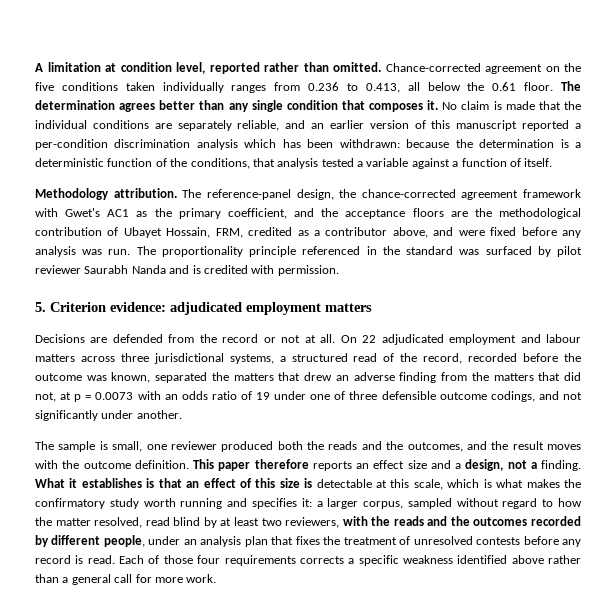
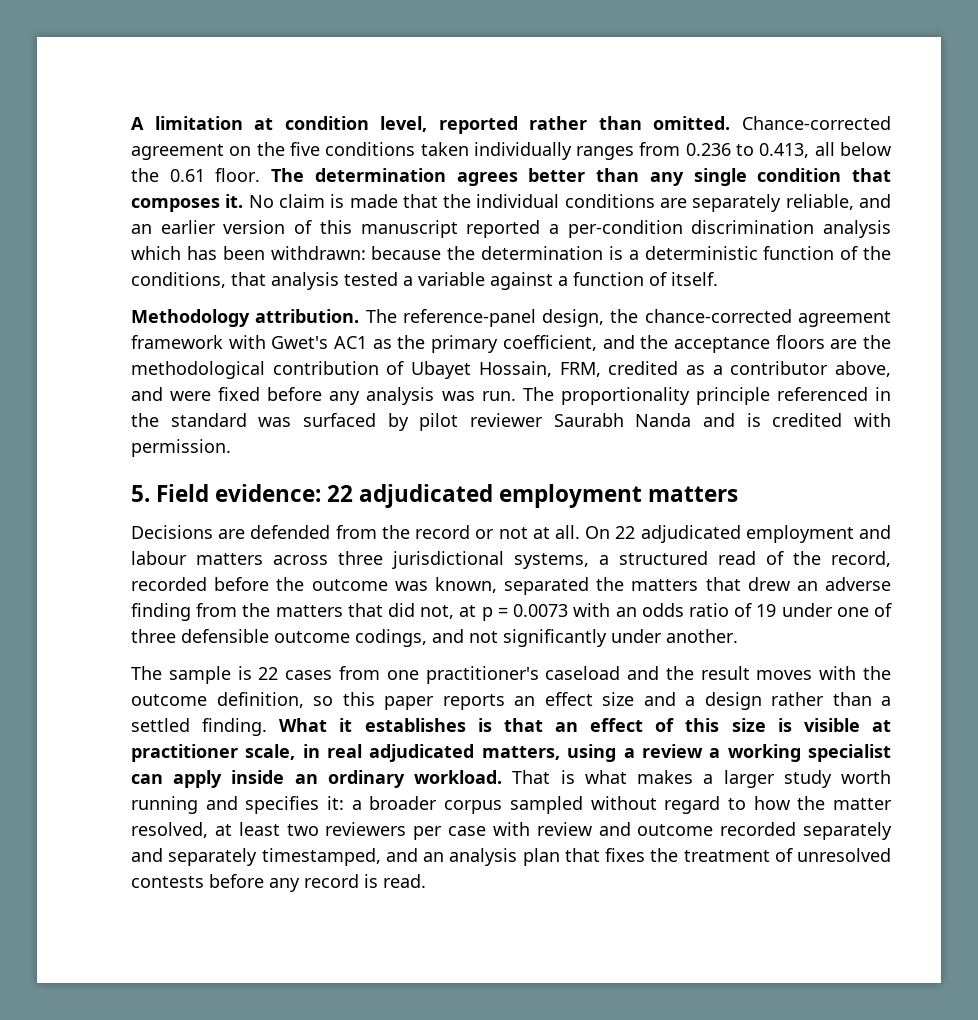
- 5. Criterion evidence: adjudicated employment matters
+ 5. Field evidence: 22 adjudicated employment matters
- The sample is small, one reviewer produced both the reads and the outcomes, and the result moves with the outcome definition. This paper therefore reports an effect size and a design, not a finding.
+ The sample is 22 cases from one practitioner's caseload and the result moves with the outcome definition, so this paper reports an effect size and a design rather than a settled finding.
- What it establishes is that an effect of this size is detectable at this scale, which is what makes the confirmatory study worth running and specifies it: a larger corpus, sampled without regard to how the matter resolved, read blind by at least two reviewers, with the reads and the outcomes recorded by different people, under an analysis plan that fixes the treatment of unresolved contests before any record is read. Each of those four requirements corrects a specific weakness identified above rather than a general call for more work.
+ What it establishes is that an effect of this size is visible at practitioner scale, in real adjudicated matters, using a review a working specialist can apply inside an ordinary workload. That is what makes a larger study worth running and specifies it: a broader corpus sampled without regard to how the matter resolved, at least two reviewers per case with review and outcome recorded separately and separately timestamped, and an analysis plan that fixes the treatment of unresolved contests before any record is read.

